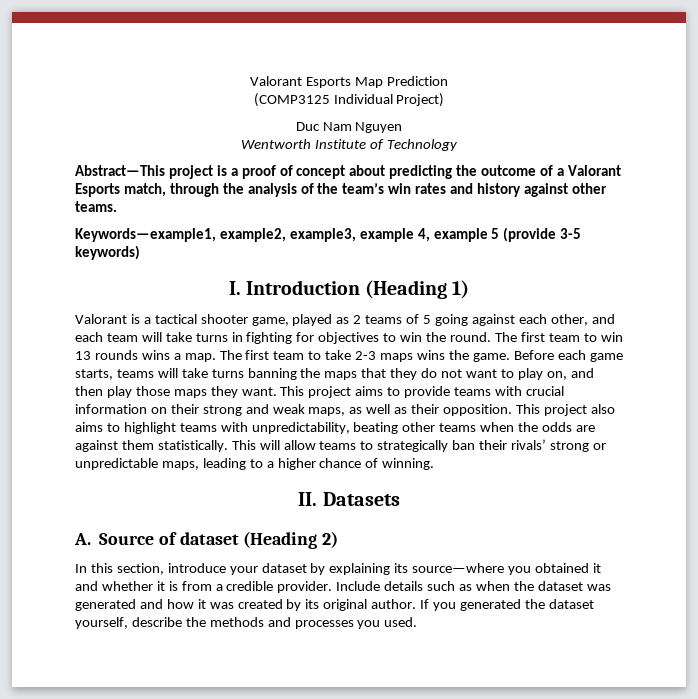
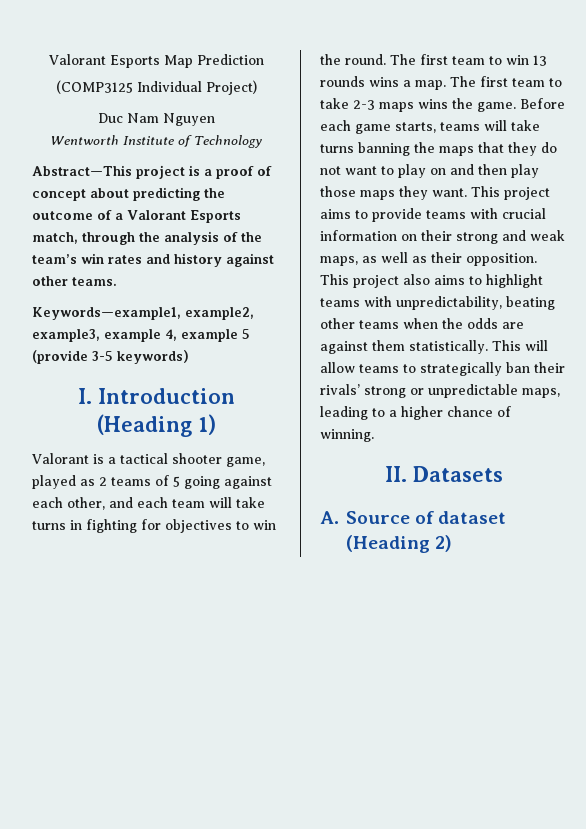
- Before each game starts, teams will take turns banning the maps that they do not want to play on, and then play those maps they want.
+ Before each game starts, teams will take turns banning the maps that they do not want to play on and then play those maps they want.
- In this section, introduce your dataset by explaining its source—where you obtained it and whether it is from a credible provider. Include details such as when the dataset was generated and how it was created by its original author. If you generated the dataset yourself, describe the methods and processes you used.

